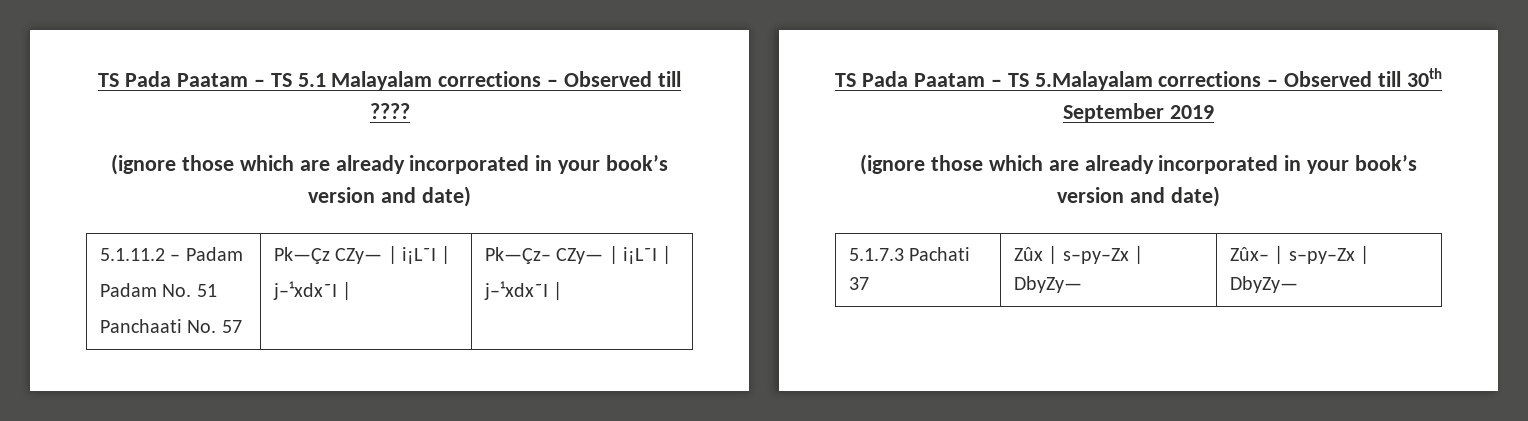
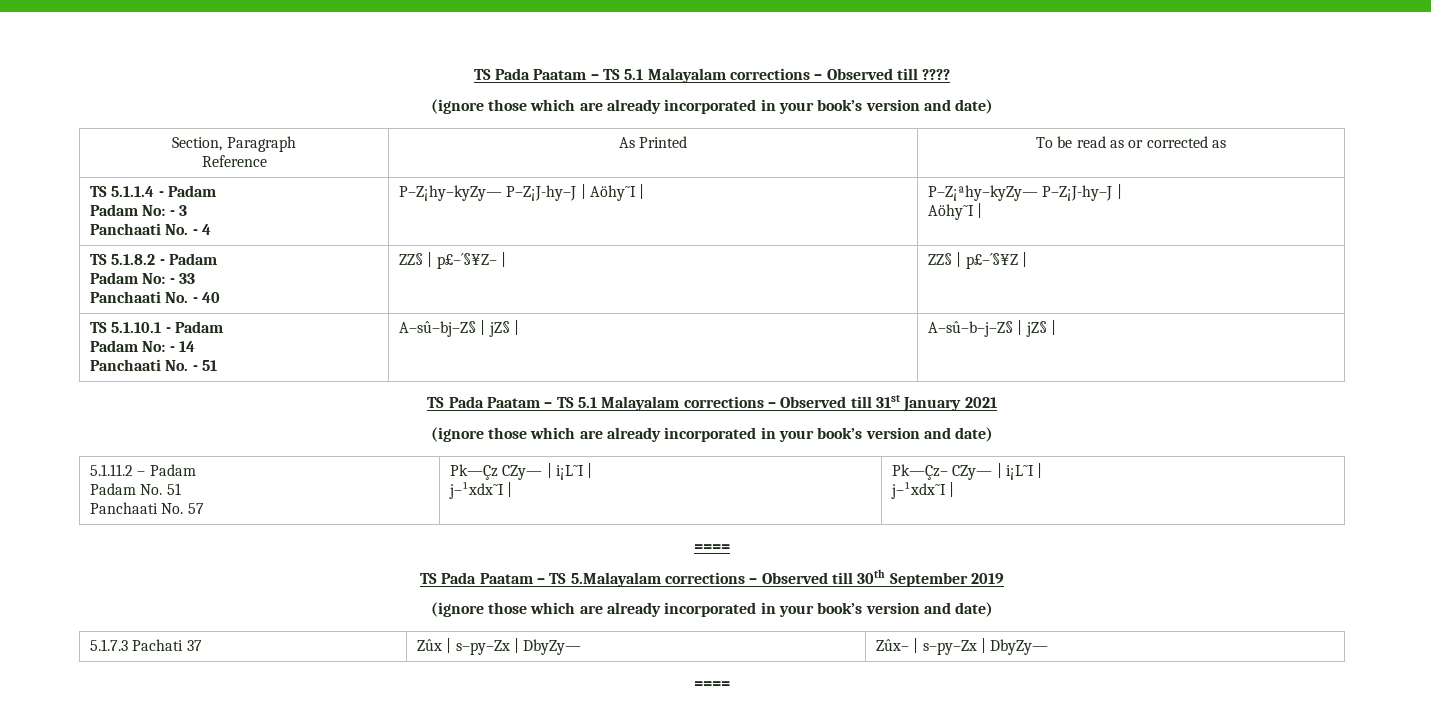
+ Section, Paragraph
+ Reference | As Printed | To be read as or corrected as
+ TS 5.1.1.4 - Padam
+ Padam No: - 3
+ Panchaati No. - 4 | P–Z¡hy–kyZy— P–Z¡J-hy–J | Aöhy˜I | | P–Z¡ªhy–kyZy— P–Z¡J-hy–J |
+ Aöhy˜I |
+ TS 5.1.8.2 - Padam
+ Padam No: - 33
+ Panchaati No. - 40 | ZZ§ | p£–´§¥Z– | | ZZ§ | p£–´§¥Z |
+ TS 5.1.10.1 - Padam
+ Padam No: - 14
+ Panchaati No. - 51 | A–sû–bj–Z§ | jZ§ | | A–sû–b–j–Z§ | jZ§ |
+ TS Pada Paatam – TS 5.1 Malayalam corrections – Observed till 31st January 2021
+ (ignore those which are already incorporated in your book’s version and date)
  5.1.11.2 – Padam
  Padam No. 51
  Panchaati No. 57 | Pk—Çz CZy— | i¡L˜I |
  j–¹xdx˜I | | Pk—Çz– CZy— | i¡L˜I |
  j–¹xdx˜I |
+ ====
  5.1.7.3 Pachati 37 | Zûx | s–py–Zx | DbyZy— | Zûx– | s–py–Zx | DbyZy—
+ ====

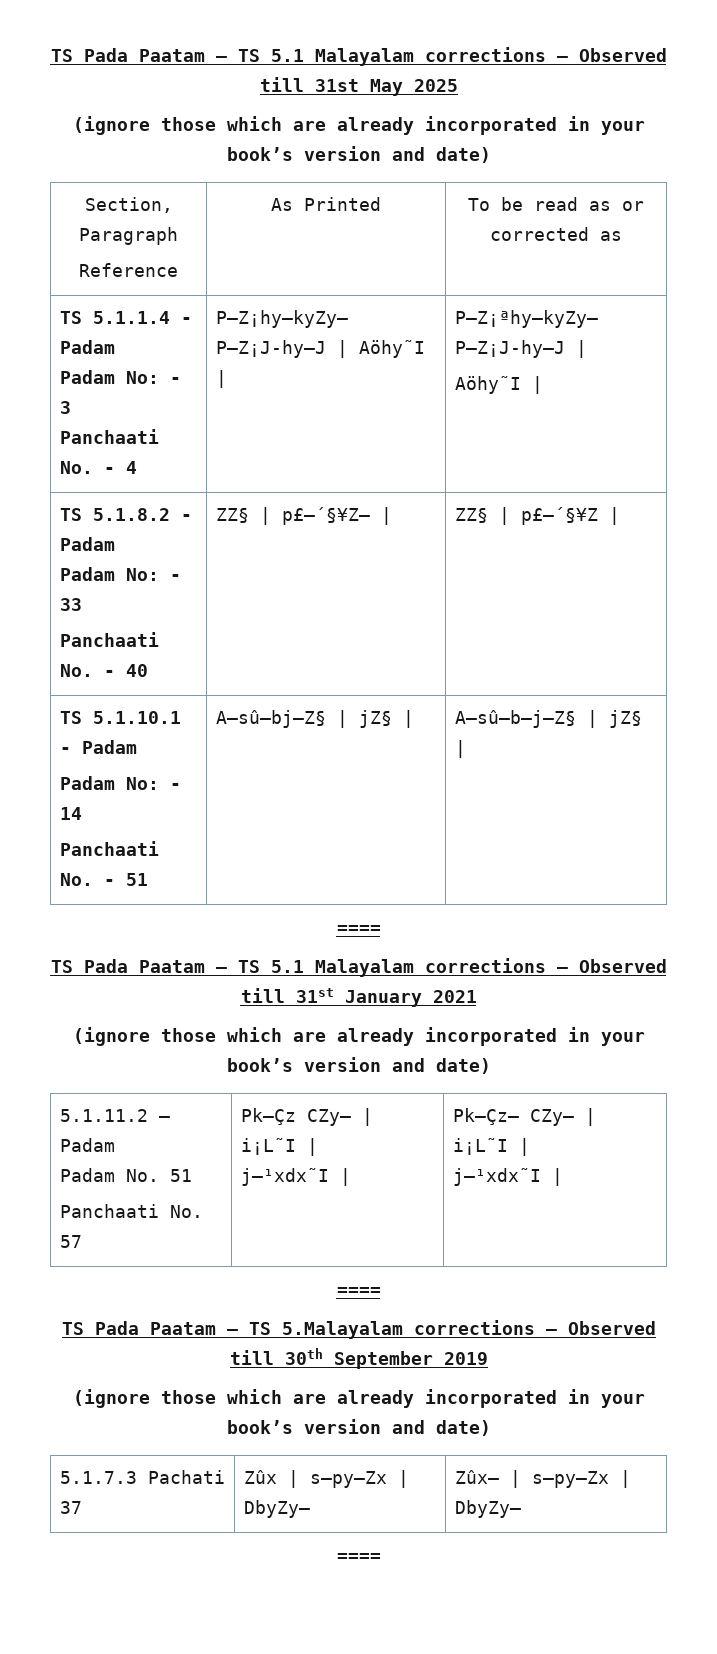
- TS Pada Paatam – TS 5.1 Malayalam corrections – Observed till ????
+ TS Pada Paatam – TS 5.1 Malayalam corrections – Observed till 31st May 2025
  TS 5.1.10.1 - Padam
  Padam No: - 14
  Panchaati No. - 51 | A–sû–bj–Z§ | jZ§ | | A–sû–b–j–Z§ | jZ§ |
+ ====

